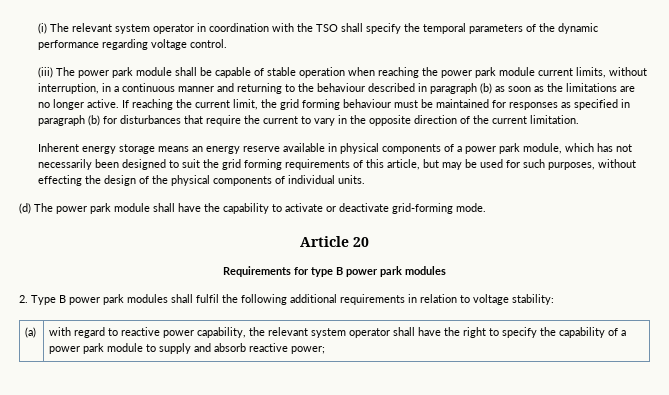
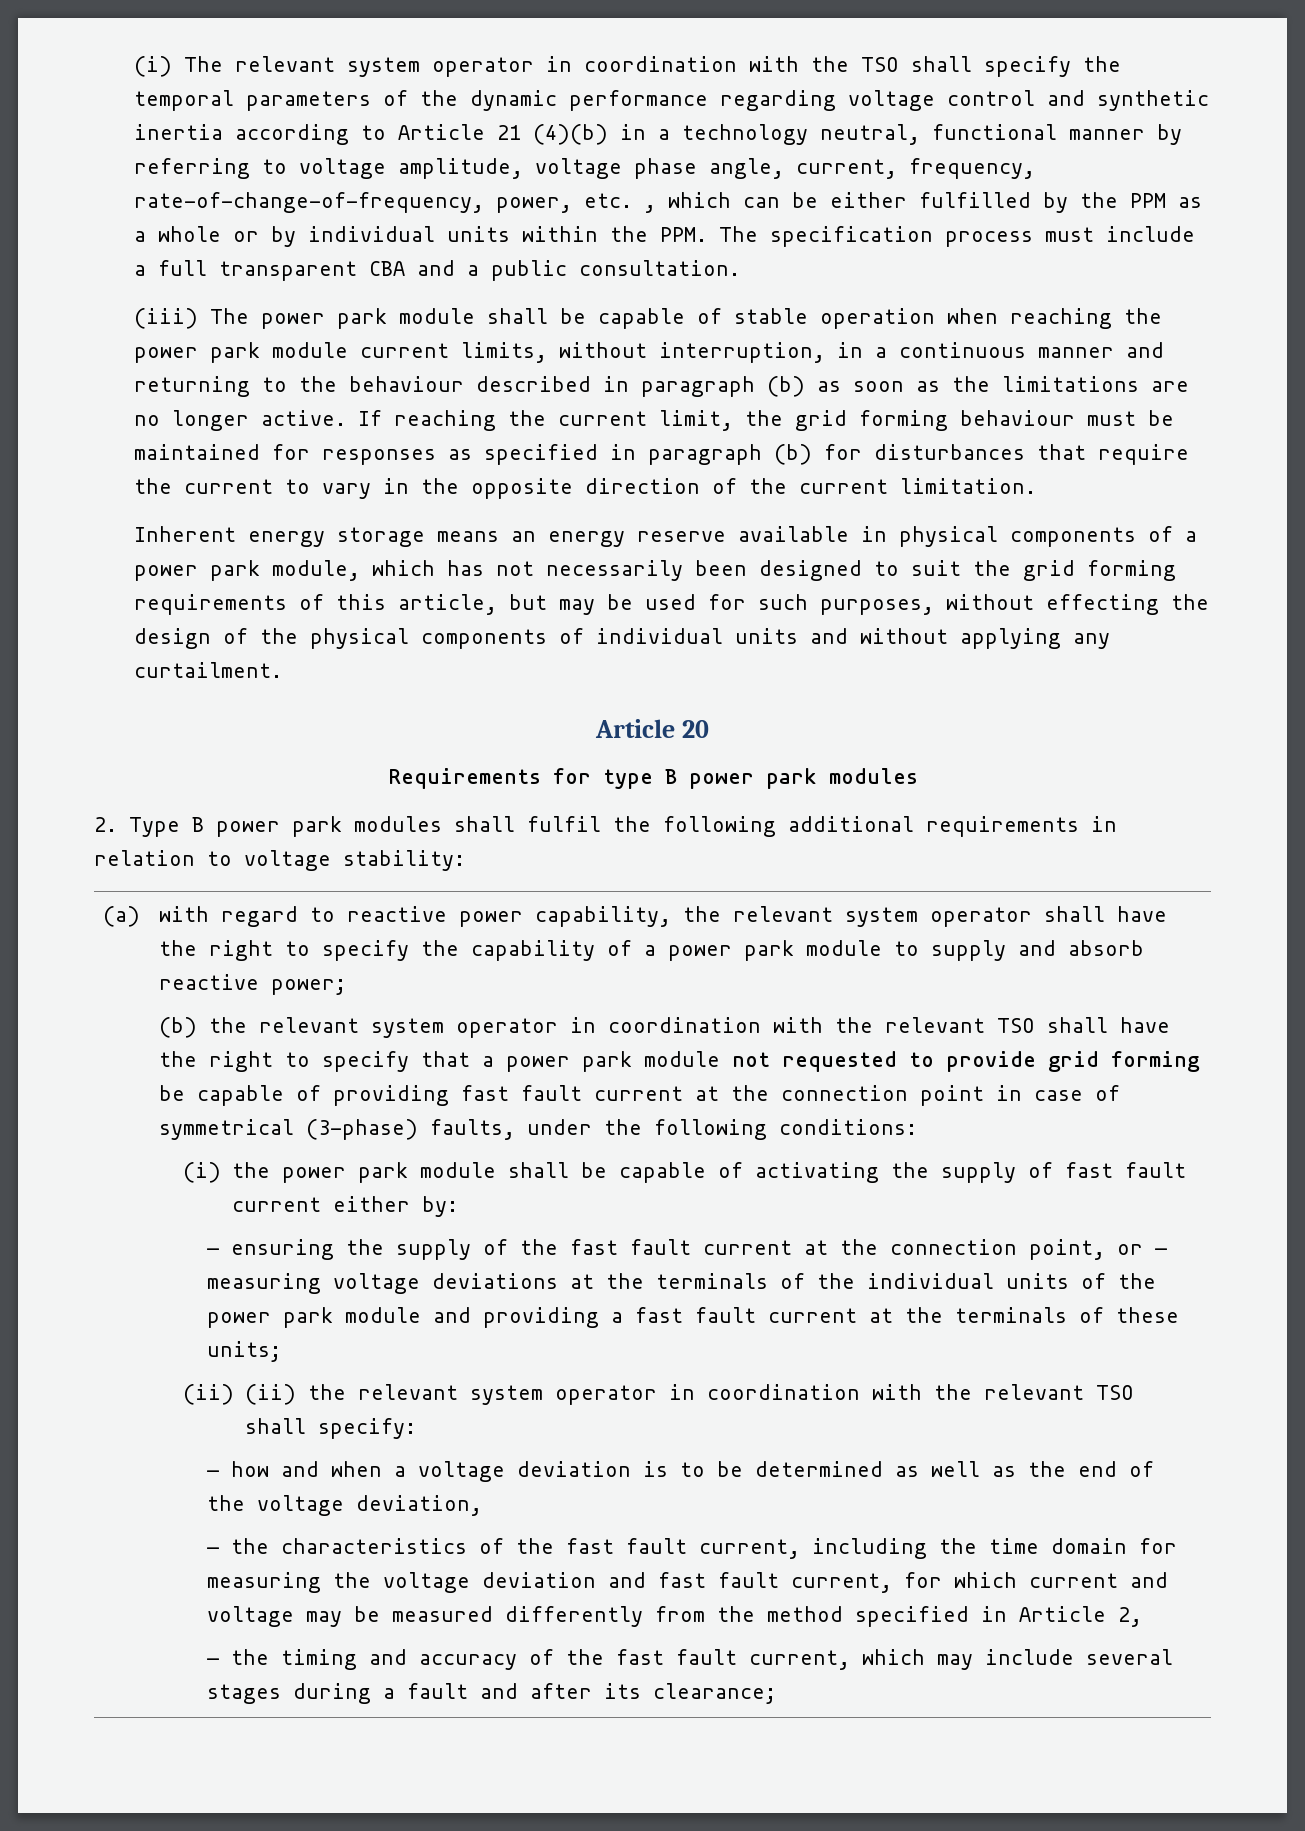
- (i) The relevant system operator in coordination with the TSO shall specify the temporal parameters of the dynamic performance regarding voltage control.
+ (i) The relevant system operator in coordination with the TSO shall specify the temporal parameters of the dynamic performance regarding voltage control and synthetic inertia according to Article 21 (4)(b) in a technology neutral, functional manner by referring to voltage amplitude, voltage phase angle, current, frequency, rate-of-change-of-frequency, power, etc. , which can be either fulfilled by the PPM as a whole or by individual units within the PPM. The specification process must include a full transparent CBA and a public consultation.
- Inherent energy storage means an energy reserve available in physical components of a power park module, which has not necessarily been designed to suit the grid forming requirements of this article, but may be used for such purposes, without effecting the design of the physical components of individual units.
- (d) The power park module shall have the capability to activate or deactivate grid-forming mode.
+ Inherent energy storage means an energy reserve available in physical components of a power park module, which has not necessarily been designed to suit the grid forming requirements of this article, but may be used for such purposes, without effecting the design of the physical components of individual units and without applying any curtailment.
+ (b) the relevant system operator in coordination with the relevant TSO shall have the right to specify that a power park module not requested to provide grid forming be capable of providing fast fault current at the connection point in case of symmetrical (3-phase) faults, under the following conditions:
+ (i) the power park module shall be capable of activating the supply of fast fault current either by:
+ — ensuring the supply of the fast fault current at the connection point, or — measuring voltage deviations at the terminals of the individual units of the power park module and providing a fast fault current at the terminals of these units;
+ (ii) (ii) the relevant system operator in coordination with the relevant TSO shall specify:
+ — how and when a voltage deviation is to be determined as well as the end of the voltage deviation,
+ — the characteristics of the fast fault current, including the time domain for measuring the voltage deviation and fast fault current, for which current and voltage may be measured differently from the method specified in Article 2,
+ — the timing and accuracy of the fast fault current, which may include several stages during a fault and after its clearance;

